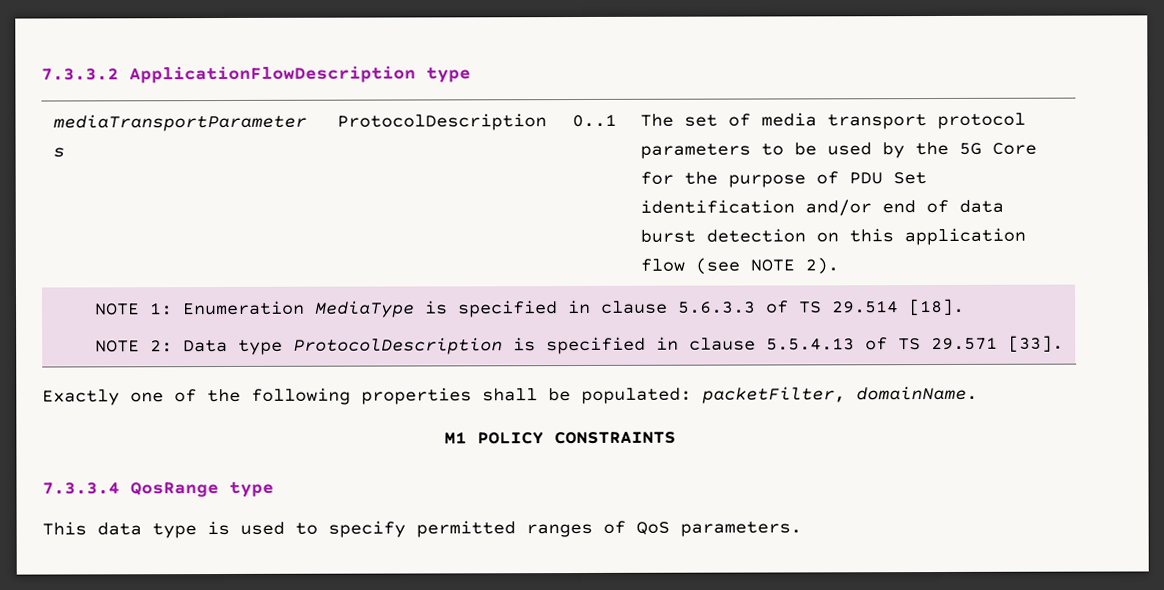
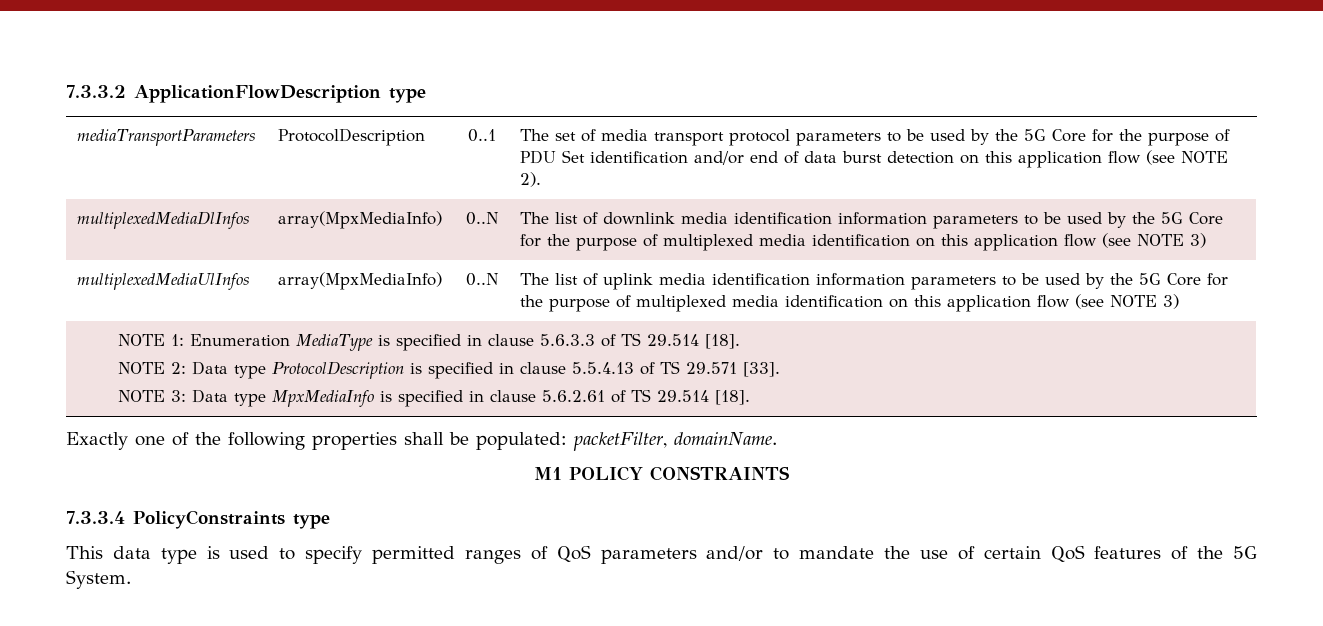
+ multiplexedMediaDlInfos | array(MpxMediaInfo) | 0..N | The list of downlink media identification information parameters to be used by the 5G Core for the purpose of multiplexed media identification on this application flow (see NOTE 3)
+ multiplexedMediaUlInfos | array(MpxMediaInfo) | 0..N | The list of uplink media identification information parameters to be used by the 5G Core for the purpose of multiplexed media identification on this application flow (see NOTE 3)
+ NOTE 3: Data type MpxMediaInfo is specified in clause 5.6.2.61 of TS 29.514 [18].
- 7.3.3.4 QosRange type
+ 7.3.3.4 PolicyConstraints type
- This data type is used to specify permitted ranges of QoS parameters.
+ This data type is used to specify permitted ranges of QoS parameters and/or to mandate the use of certain QoS features of the 5G System.

